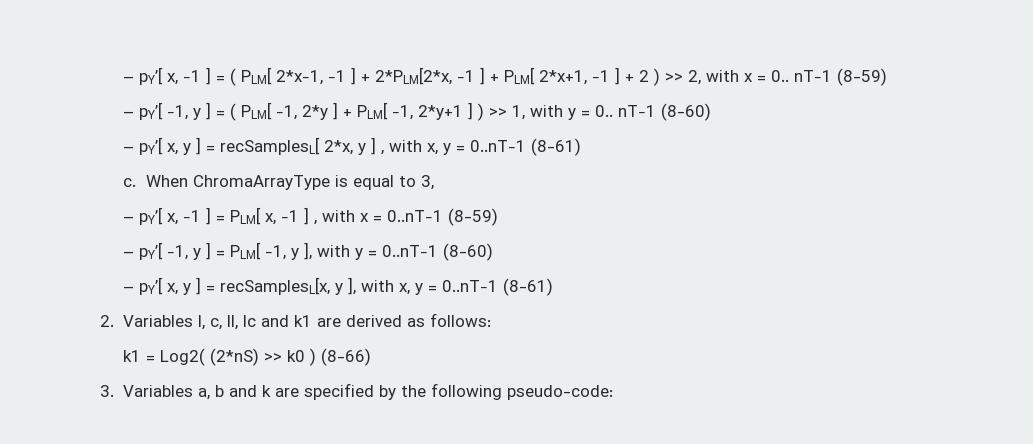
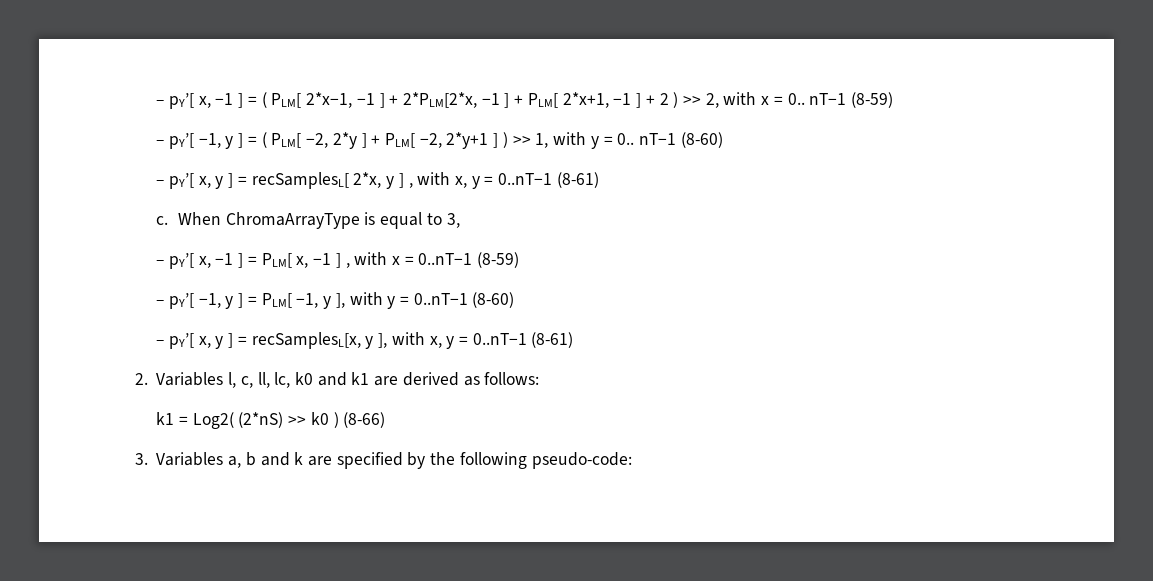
- – pY’[ −1, y ] = ( PLM[ −1, 2*y ] + PLM[ −1, 2*y+1 ] ) >> 1, with y = 0.. nT−1 (8-60)
+ – pY’[ −1, y ] = ( PLM[ −2, 2*y ] + PLM[ −2, 2*y+1 ] ) >> 1, with y = 0.. nT−1 (8-60)
- 2. Variables l, c, ll, lc and k1 are derived as follows:
+ 2. Variables l, c, ll, lc, k0 and k1 are derived as follows:

